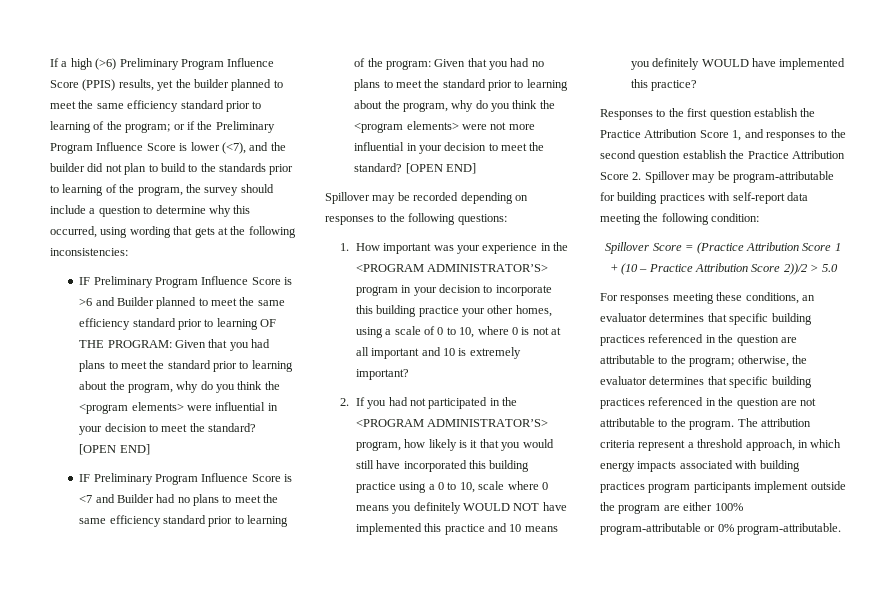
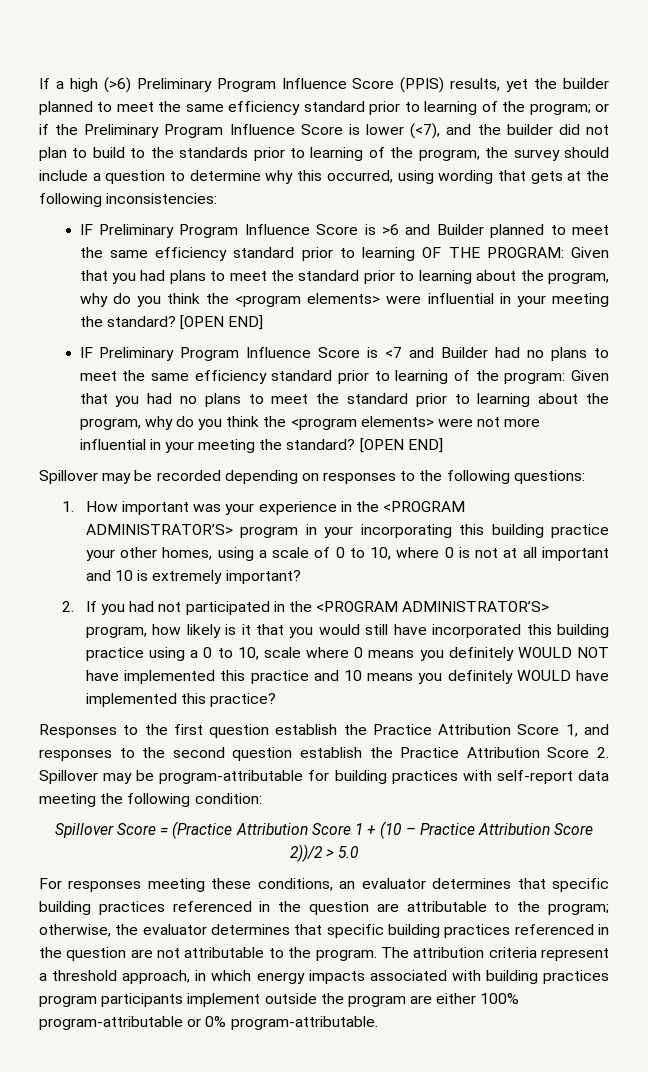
- IF Preliminary Program Influence Score is >6 and Builder planned to meet the same efficiency standard prior to learning OF THE PROGRAM: Given that you had plans to meet the standard prior to learning about the program, why do you think the <program elements> were influential in your decision to meet the standard?
+ IF Preliminary Program Influence Score is >6 and Builder planned to meet the same efficiency standard prior to learning OF THE PROGRAM: Given that you had plans to meet the standard prior to learning about the program, why do you think the <program elements> were influential in your meeting the standard?
- IF Preliminary Program Influence Score is <7 and Builder had no plans to meet the same efficiency standard prior to learning of the program: Given that you had no plans to meet the standard prior to learning about the program, why do you think the <program elements> were not more influential in your decision to meet the standard?
+ IF Preliminary Program Influence Score is <7 and Builder had no plans to meet the same efficiency standard prior to learning of the program: Given that you had no plans to meet the standard prior to learning about the program, why do you think the <program elements> were not more influential in your meeting the standard?
- 1. How important was your experience in the <PROGRAM ADMINISTRATOR’S> program in your decision to incorporate this building practice your other homes, using a scale of 0 to 10, where 0 is not at all important and 10 is extremely important?
+ 1. How important was your experience in the <PROGRAM ADMINISTRATOR’S> program in your incorporating this building practice your other homes, using a scale of 0 to 10, where 0 is not at all important and 10 is extremely important?

